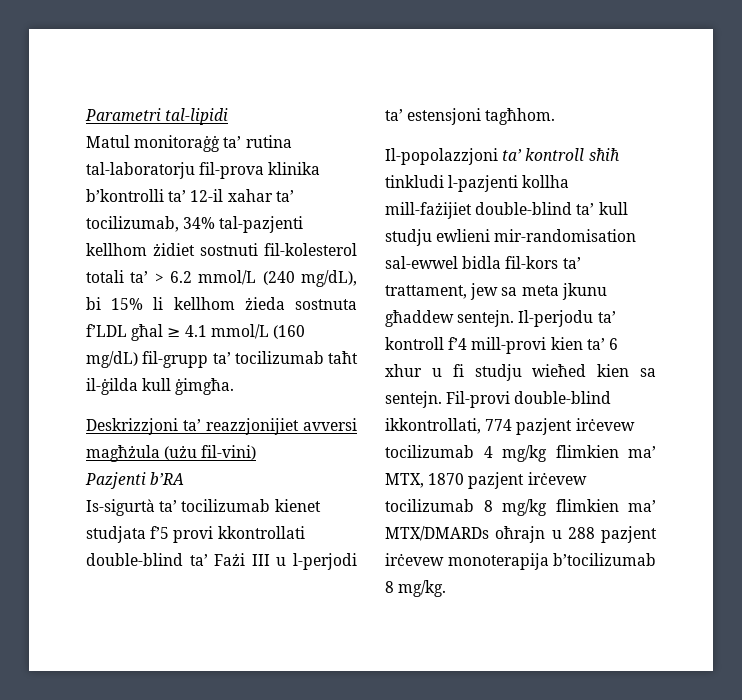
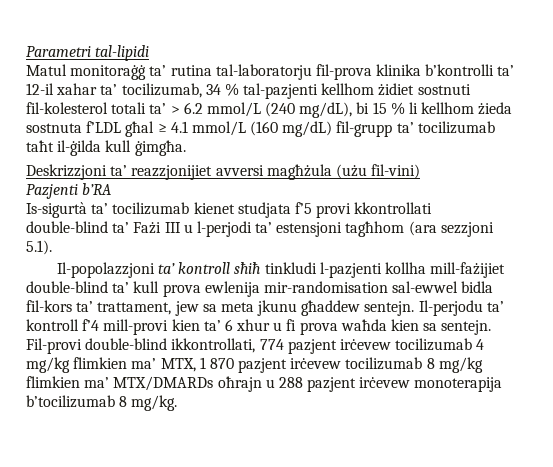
- Matul monitoraġġ ta’ rutina tal-laboratorju fil-prova klinika b’kontrolli ta’ 12-il xahar ta’ tocilizumab, 34% tal-pazjenti kellhom żidiet sostnuti fil-kolesterol totali ta’ > 6.2 mmol/L (240 mg/dL), bi 15% li kellhom żieda sostnuta f’LDL għal ≥ 4.1 mmol/L (160 mg/dL) fil-grupp ta’ tocilizumab taħt il-ġilda kull ġimgħa.
+ Matul monitoraġġ ta’ rutina tal-laboratorju fil-prova klinika b’kontrolli ta’ 12-il xahar ta’ tocilizumab, 34 % tal-pazjenti kellhom żidiet sostnuti fil-kolesterol totali ta’ > 6.2 mmol/L (240 mg/dL), bi 15 % li kellhom żieda sostnuta f’LDL għal ≥ 4.1 mmol/L (160 mg/dL) fil-grupp ta’ tocilizumab taħt il-ġilda kull ġimgħa.
- Is-sigurtà ta’ tocilizumab kienet studjata f’5 provi kkontrollati double-blind ta’ Fażi III u l-perjodi ta’ estensjoni tagħhom.
+ Is-sigurtà ta’ tocilizumab kienet studjata f’5 provi kkontrollati double-blind ta’ Fażi III u l-perjodi ta’ estensjoni tagħhom (ara sezzjoni 5.1).
- Il-popolazzjoni ta’ kontroll sħiħ tinkludi l-pazjenti kollha mill-fażijiet double-blind ta’ kull studju ewlieni mir-randomisation sal-ewwel bidla fil-kors ta’ trattament, jew sa meta jkunu għaddew sentejn.
+ Il-popolazzjoni ta’ kontroll sħiħ tinkludi l-pazjenti kollha mill-fażijiet double-blind ta’ kull prova ewlenija mir-randomisation sal-ewwel bidla fil-kors ta’ trattament, jew sa meta jkunu għaddew sentejn.
- Il-perjodu ta’ kontroll f’4 mill-provi kien ta’ 6 xhur u fi studju wieħed kien sa sentejn.
+ Il-perjodu ta’ kontroll f’4 mill-provi kien ta’ 6 xhur u fi prova waħda kien sa sentejn.
- Fil-provi double-blind ikkontrollati, 774 pazjent irċevew tocilizumab 4 mg/kg flimkien ma’ MTX, 1870 pazjent irċevew tocilizumab 8 mg/kg flimkien ma’ MTX/DMARDs oħrajn u 288 pazjent irċevew monoterapija b’tocilizumab 8 mg/kg.
+ Fil-provi double-blind ikkontrollati, 774 pazjent irċevew tocilizumab 4 mg/kg flimkien ma’ MTX, 1 870 pazjent irċevew tocilizumab 8 mg/kg flimkien ma’ MTX/DMARDs oħrajn u 288 pazjent irċevew monoterapija b’tocilizumab 8 mg/kg.

